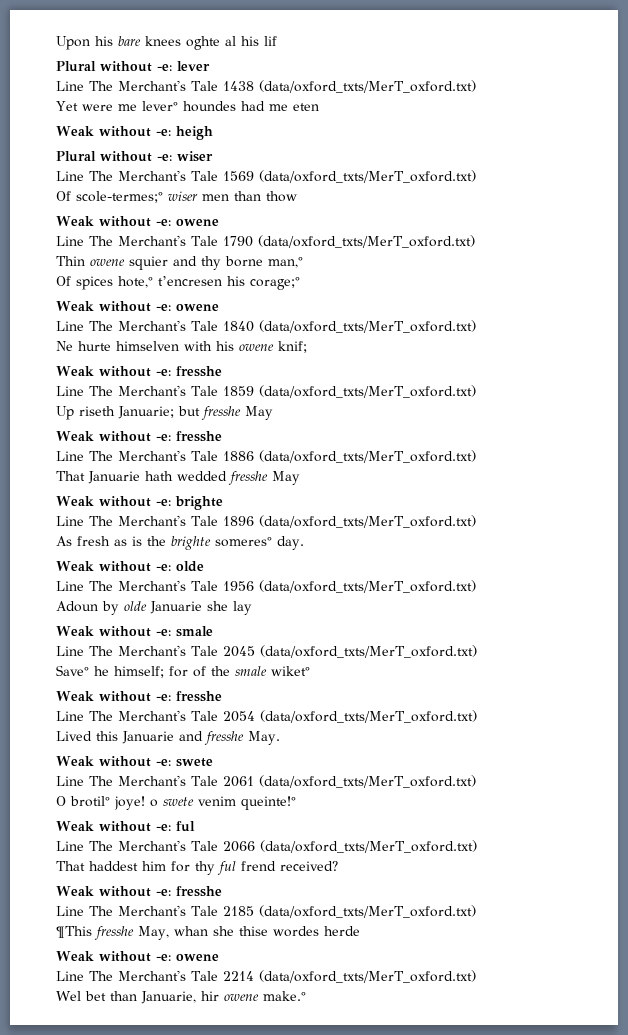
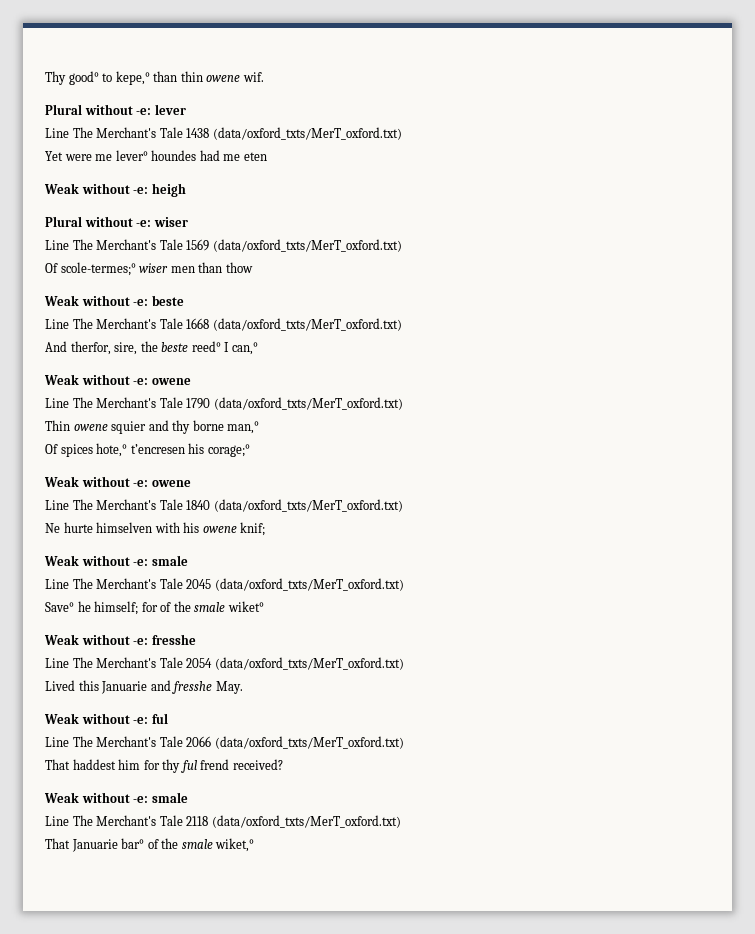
- Upon his bare knees oghte al his lif
+ Thy good° to kepe,° than thin owene wif.
+ Weak without -e: beste
+ Line The Merchant's Tale 1668 (data/oxford_txts/MerT_oxford.txt)
+ And therfor, sire, the beste reed° I can,°
  Ne hurte himselven with his owene knif;
- Weak without -e: fresshe
- Line The Merchant's Tale 1859 (data/oxford_txts/MerT_oxford.txt)
- Up riseth Januarie; but fresshe May
- Weak without -e: fresshe
- Line The Merchant's Tale 1886 (data/oxford_txts/MerT_oxford.txt)
- That Januarie hath wedded fresshe May
- Weak without -e: brighte
- Line The Merchant's Tale 1896 (data/oxford_txts/MerT_oxford.txt)
- As fresh as is the brighte someres° day.
- Weak without -e: olde
- Line The Merchant's Tale 1956 (data/oxford_txts/MerT_oxford.txt)
- Adoun by olde Januarie she lay
- Weak without -e: swete
- Line The Merchant's Tale 2061 (data/oxford_txts/MerT_oxford.txt)
- O brotil° joye! o swete venim queinte!°
  That haddest him for thy ful frend received?
- Weak without -e: fresshe
- Line The Merchant's Tale 2185 (data/oxford_txts/MerT_oxford.txt)
- ¶This fresshe May, whan she thise wordes herde
- Weak without -e: owene
- Line The Merchant's Tale 2214 (data/oxford_txts/MerT_oxford.txt)
- Wel bet than Januarie, hir owene make.°
+ Weak without -e: smale
+ Line The Merchant's Tale 2118 (data/oxford_txts/MerT_oxford.txt)
+ That Januarie bar° of the smale wiket,°

